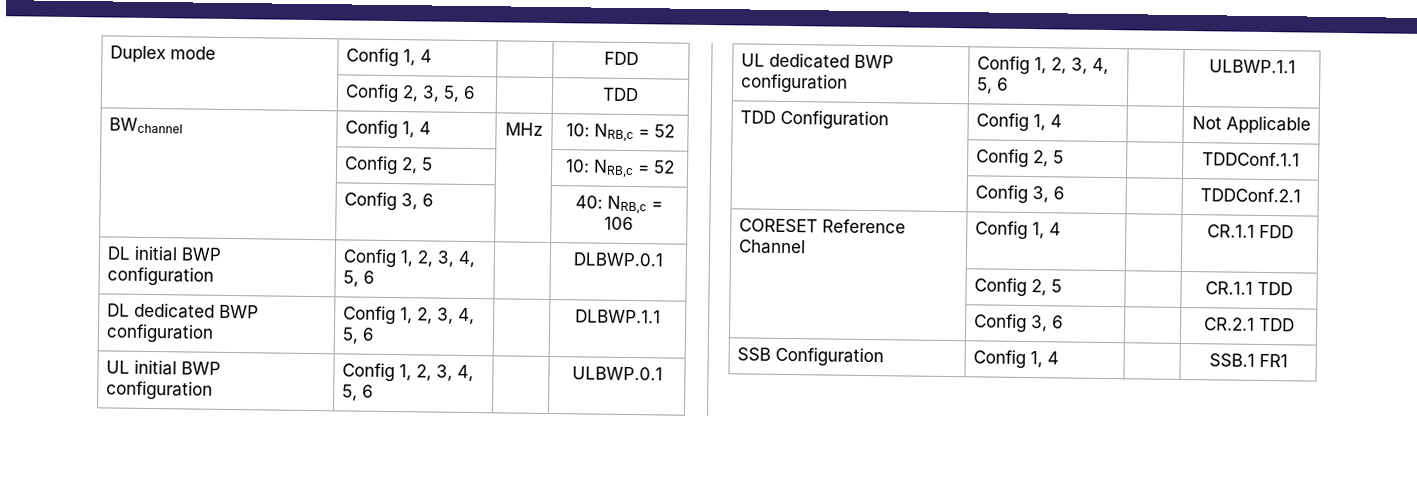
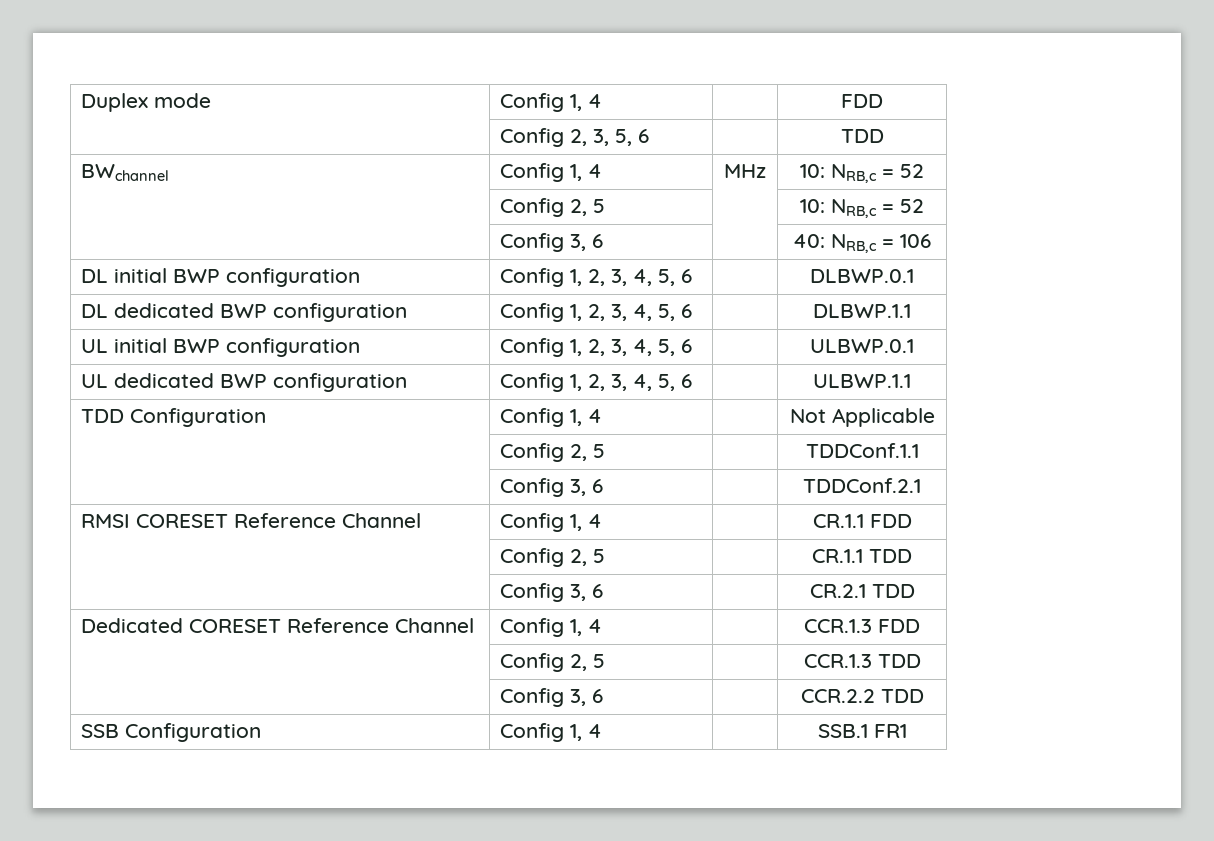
- CORESET Reference Channel | Config 1, 4 | | CR.1.1 FDD
+ RMSI CORESET Reference Channel | Config 1, 4 | | CR.1.1 FDD
+ Dedicated CORESET Reference Channel | Config 1, 4 | | CCR.1.3 FDD
+ | Config 2, 5 | | CCR.1.3 TDD
+ | Config 3, 6 | | CCR.2.2 TDD

